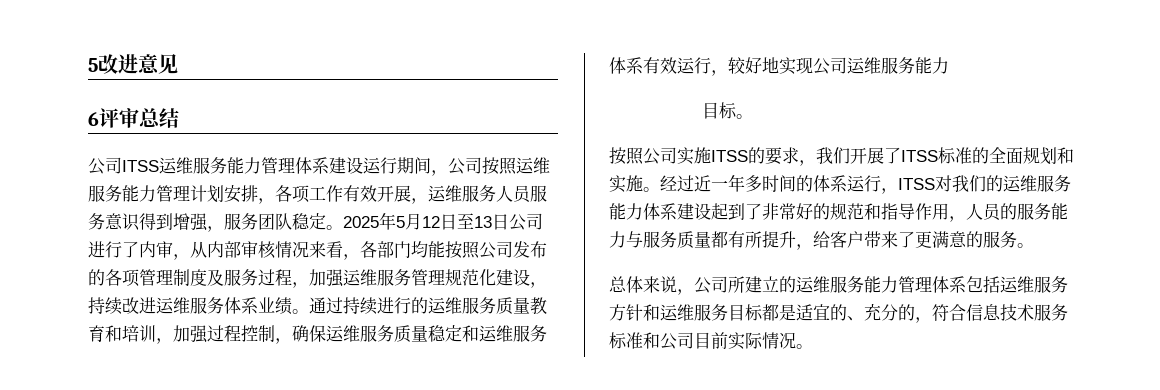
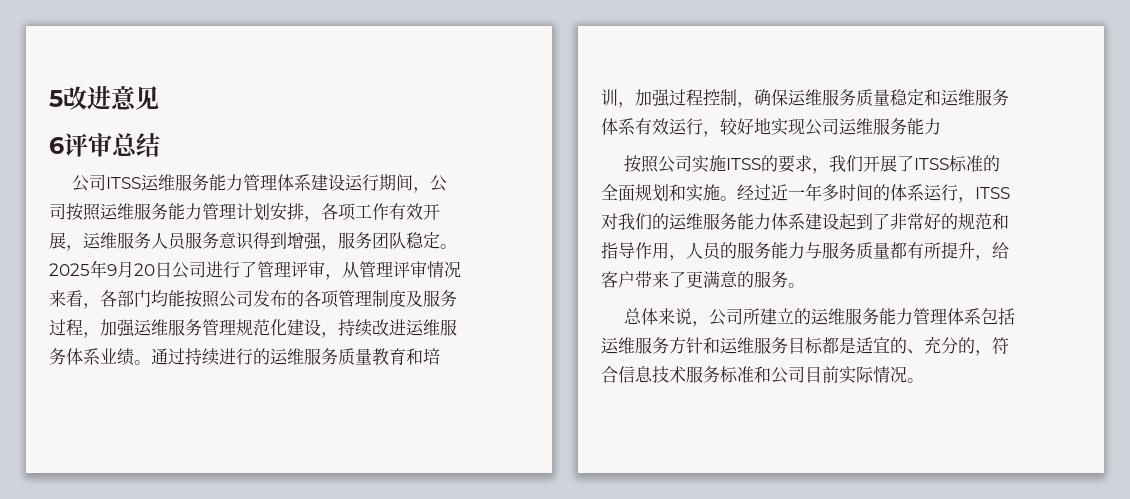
- 2025年5月12日至13日公司进行了内审，从内部审核情况来看，各部门均能按照公司发布的各项管理制度及服务过程，加强运维服务管理规范化建设，持续改进运维服务体系业绩。
+ 2025年9月20日公司进行了管理评审，从管理评审情况来看，各部门均能按照公司发布的各项管理制度及服务过程，加强运维服务管理规范化建设，持续改进运维服务体系业绩。
- 目标。

